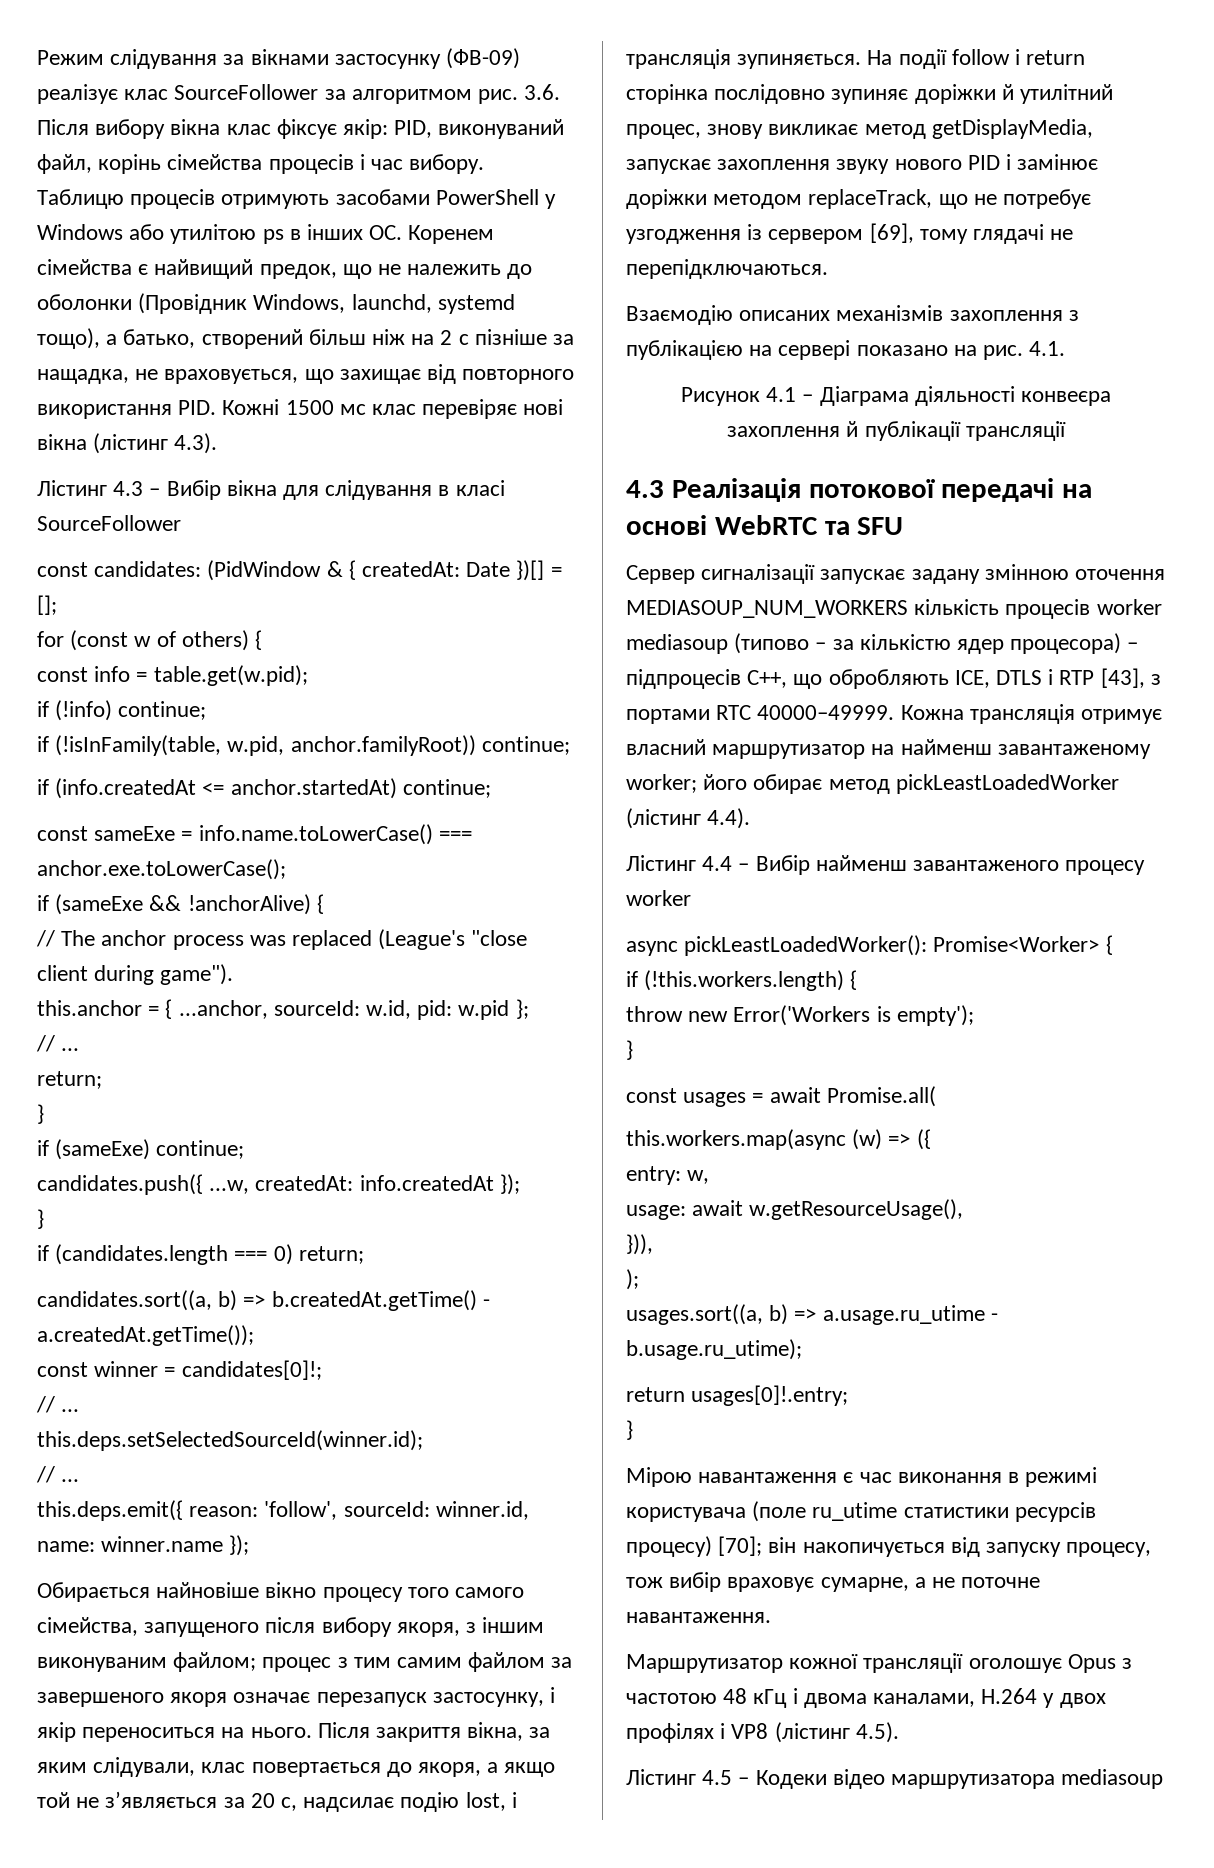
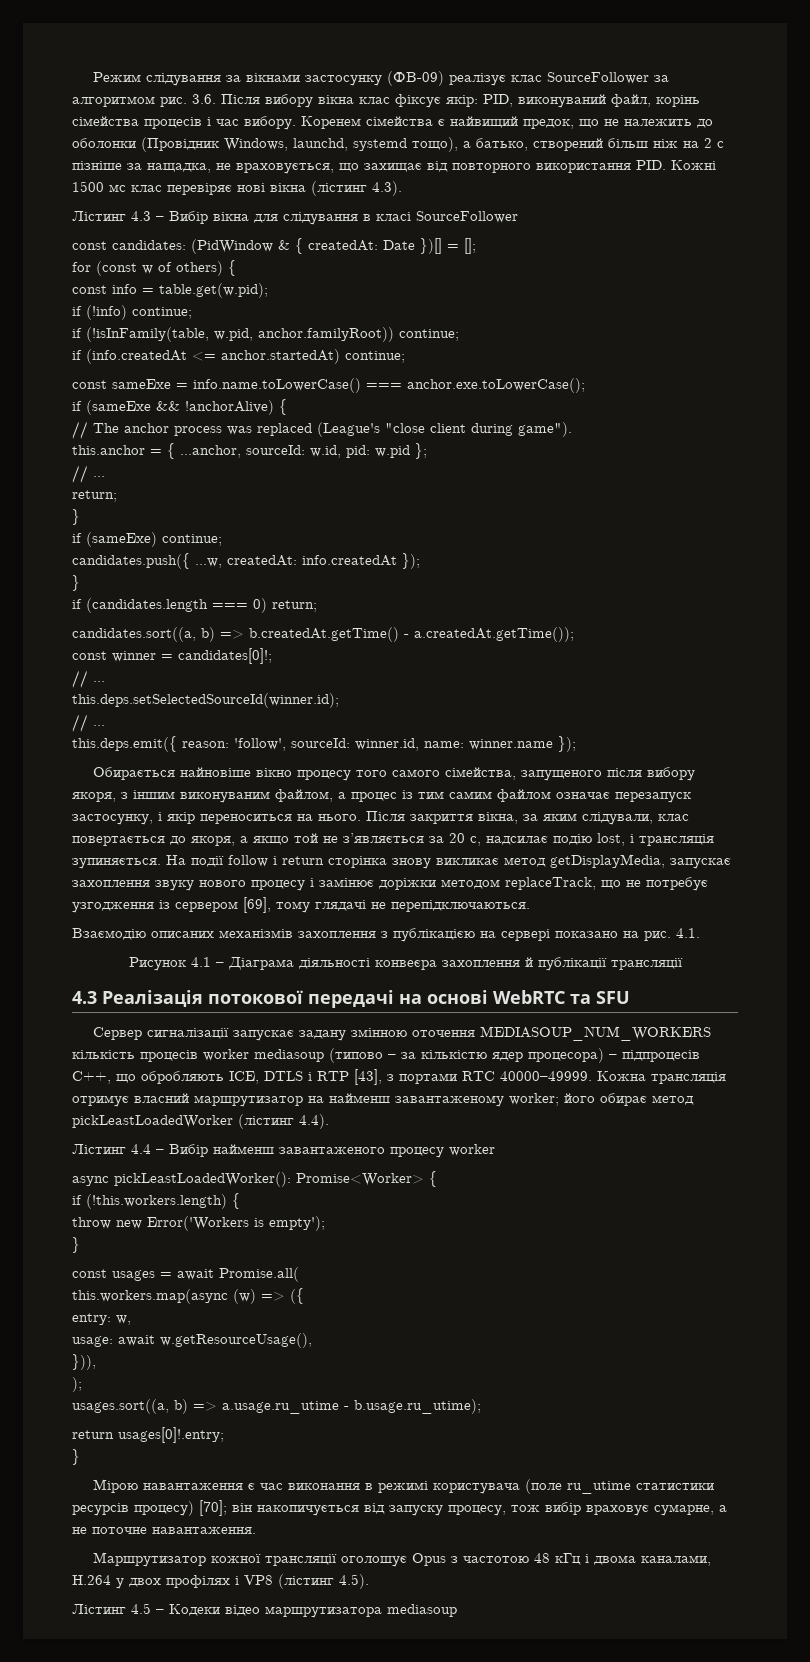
- Таблицю процесів отримують засобами PowerShell у Windows або утилітою ps в інших ОС. Коренем сімейства є найвищий предок, що не належить до оболонки (Провідник Windows, launchd, systemd тощо), а батько, створений більш ніж на 2 с пізніше за нащадка, не враховується, що захищає від повторного використання PID. Кожні 1500 мс клас перевіряє нові вікна (лістинг 4.3).
+ Коренем сімейства є найвищий предок, що не належить до оболонки (Провідник Windows, launchd, systemd тощо), а батько, створений більш ніж на 2 с пізніше за нащадка, не враховується, що захищає від повторного використання PID. Кожні 1500 мс клас перевіряє нові вікна (лістинг 4.3).
- Обирається найновіше вікно процесу того самого сімейства, запущеного після вибору якоря, з іншим виконуваним файлом; процес з тим самим файлом за завершеного якоря означає перезапуск застосунку, і якір переноситься на нього.
+ Обирається найновіше вікно процесу того самого сімейства, запущеного після вибору якоря, з іншим виконуваним файлом, а процес із тим самим файлом означає перезапуск застосунку, і якір переноситься на нього.
- На події follow і return сторінка послідовно зупиняє доріжки й утилітний процес, знову викликає метод getDisplayMedia, запускає захоплення звуку нового PID і замінює доріжки методом replaceTrack, що не потребує узгодження із сервером [69], тому глядачі не перепідключаються.
+ На події follow і return сторінка знову викликає метод getDisplayMedia, запускає захоплення звуку нового процесу і замінює доріжки методом replaceTrack, що не потребує узгодження із сервером [69], тому глядачі не перепідключаються.

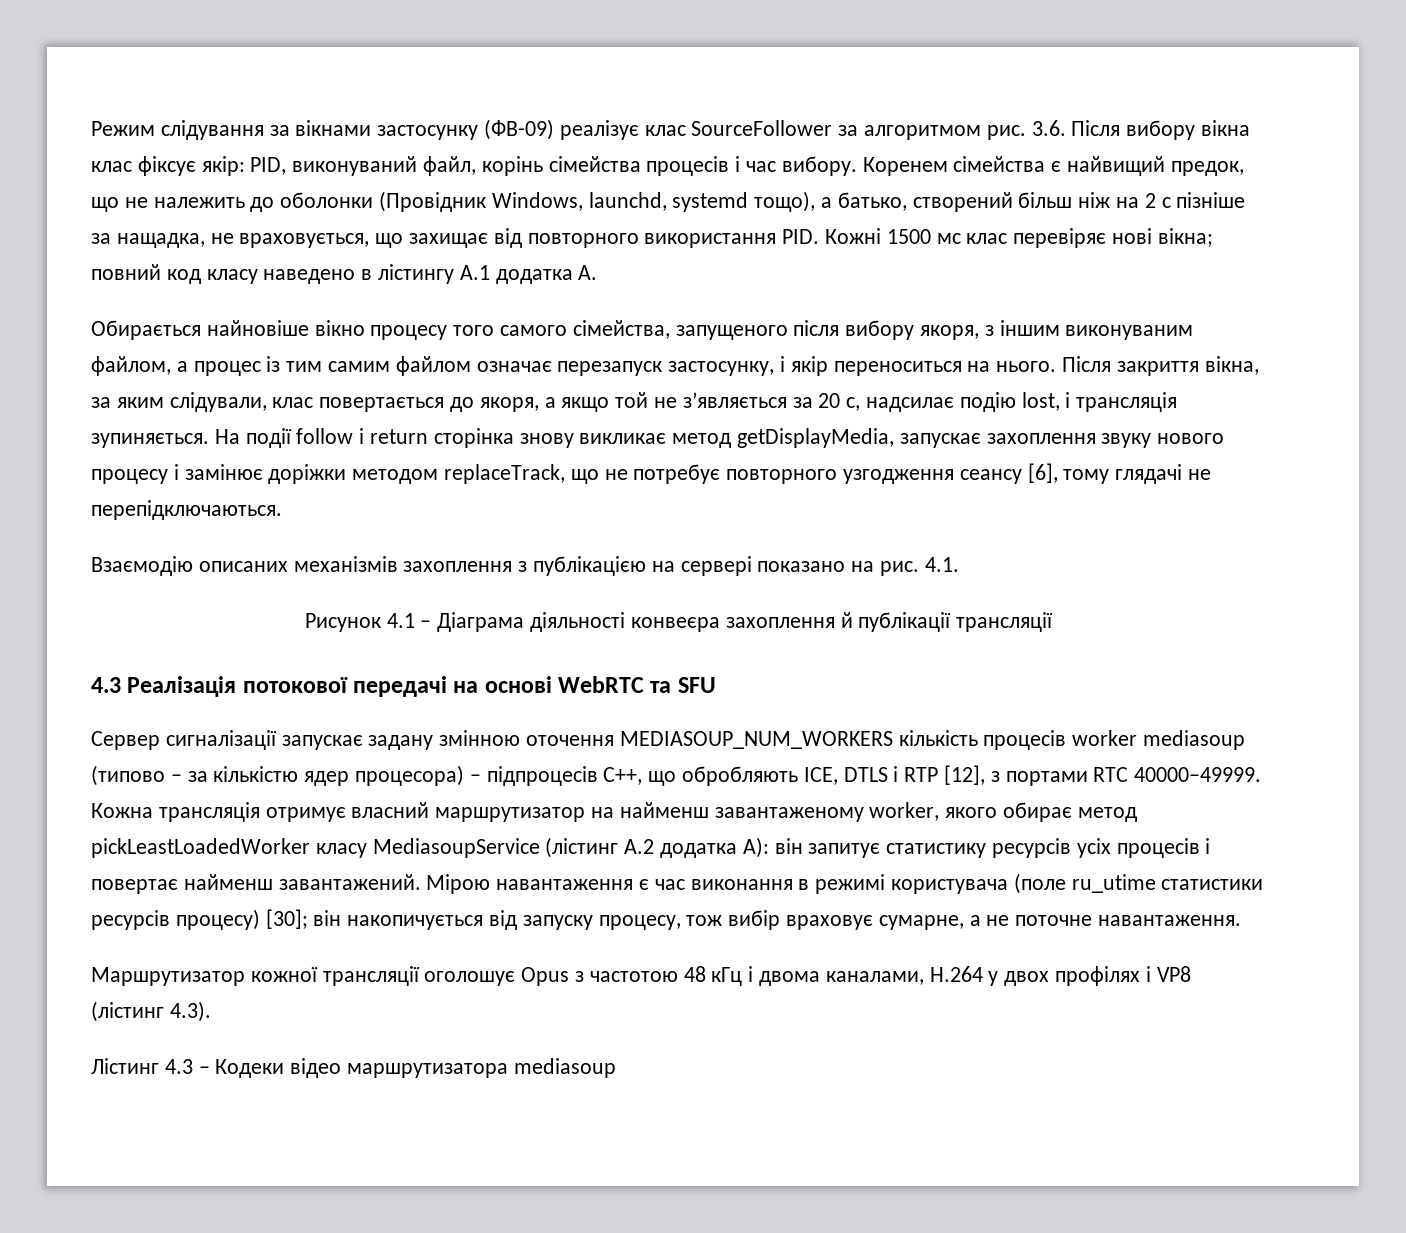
- Коренем сімейства є найвищий предок, що не належить до оболонки (Провідник Windows, launchd, systemd тощо), а батько, створений більш ніж на 2 с пізніше за нащадка, не враховується, що захищає від повторного використання PID. Кожні 1500 мс клас перевіряє нові вікна (лістинг 4.3).
- Лістинг 4.3 – Вибір вікна для слідування в класі SourceFollower
- const candidates: (PidWindow & { createdAt: Date })[] = [];
- for (const w of others) {
- const info = table.get(w.pid);
- if (!info) continue;
- if (!isInFamily(table, w.pid, anchor.familyRoot)) continue;
- if (info.createdAt <= anchor.startedAt) continue;
- const sameExe = info.name.toLowerCase() === anchor.exe.toLowerCase();
- if (sameExe && !anchorAlive) {
- // The anchor process was replaced (League's "close client during game").
- this.anchor = { ...anchor, sourceId: w.id, pid: w.pid };
- // ...
- return;
- }
- if (sameExe) continue;
- candidates.push({ ...w, createdAt: info.createdAt });
- }
- if (candidates.length === 0) return;
- candidates.sort((a, b) => b.createdAt.getTime() - a.createdAt.getTime());
- const winner = candidates[0]!;
- // ...
- this.deps.setSelectedSourceId(winner.id);
- // ...
- this.deps.emit({ reason: 'follow', sourceId: winner.id, name: winner.name });
+ Коренем сімейства є найвищий предок, що не належить до оболонки (Провідник Windows, launchd, systemd тощо), а батько, створений більш ніж на 2 с пізніше за нащадка, не враховується, що захищає від повторного використання PID. Кожні 1500 мс клас перевіряє нові вікна; повний код класу наведено в лістингу А.1 додатка А.
- На події follow і return сторінка знову викликає метод getDisplayMedia, запускає захоплення звуку нового процесу і замінює доріжки методом replaceTrack, що не потребує узгодження із сервером [69], тому глядачі не перепідключаються.
+ На події follow і return сторінка знову викликає метод getDisplayMedia, запускає захоплення звуку нового процесу і замінює доріжки методом replaceTrack, що не потребує повторного узгодження сеансу [6], тому глядачі не перепідключаються.
- Сервер сигналізації запускає задану змінною оточення MEDIASOUP_NUM_WORKERS кількість процесів worker mediasoup (типово – за кількістю ядер процесора) – підпроцесів C++, що обробляють ICE, DTLS і RTP [43], з портами RTC 40000–49999.
+ Сервер сигналізації запускає задану змінною оточення MEDIASOUP_NUM_WORKERS кількість процесів worker mediasoup (типово – за кількістю ядер процесора) – підпроцесів C++, що обробляють ICE, DTLS і RTP [12], з портами RTC 40000–49999.
- Кожна трансляція отримує власний маршрутизатор на найменш завантаженому worker; його обирає метод pickLeastLoadedWorker (лістинг 4.4).
- Лістинг 4.4 – Вибір найменш завантаженого процесу worker
- async pickLeastLoadedWorker(): Promise<Worker> {
- if (!this.workers.length) {
- throw new Error('Workers is empty');
- }
- const usages = await Promise.all(
- this.workers.map(async (w) => ({
- entry: w,
- usage: await w.getResourceUsage(),
- })),
- );
- usages.sort((a, b) => a.usage.ru_utime - b.usage.ru_utime);
- return usages[0]!.entry;
- }
- Мірою навантаження є час виконання в режимі користувача (поле ru_utime статистики ресурсів процесу) [70]; він накопичується від запуску процесу, тож вибір враховує сумарне, а не поточне навантаження.
+ Кожна трансляція отримує власний маршрутизатор на найменш завантаженому worker, якого обирає метод pickLeastLoadedWorker класу MediasoupService (лістинг А.2 додатка А): він запитує статистику ресурсів усіх процесів і повертає найменш завантажений. Мірою навантаження є час виконання в режимі користувача (поле ru_utime статистики ресурсів процесу) [30]; він накопичується від запуску процесу, тож вибір враховує сумарне, а не поточне навантаження.
- Маршрутизатор кожної трансляції оголошує Opus з частотою 48 кГц і двома каналами, H.264 у двох профілях і VP8 (лістинг 4.5).
- Лістинг 4.5 – Кодеки відео маршрутизатора mediasoup
+ Маршрутизатор кожної трансляції оголошує Opus з частотою 48 кГц і двома каналами, H.264 у двох профілях і VP8 (лістинг 4.3).
+ Лістинг 4.3 – Кодеки відео маршрутизатора mediasoup

